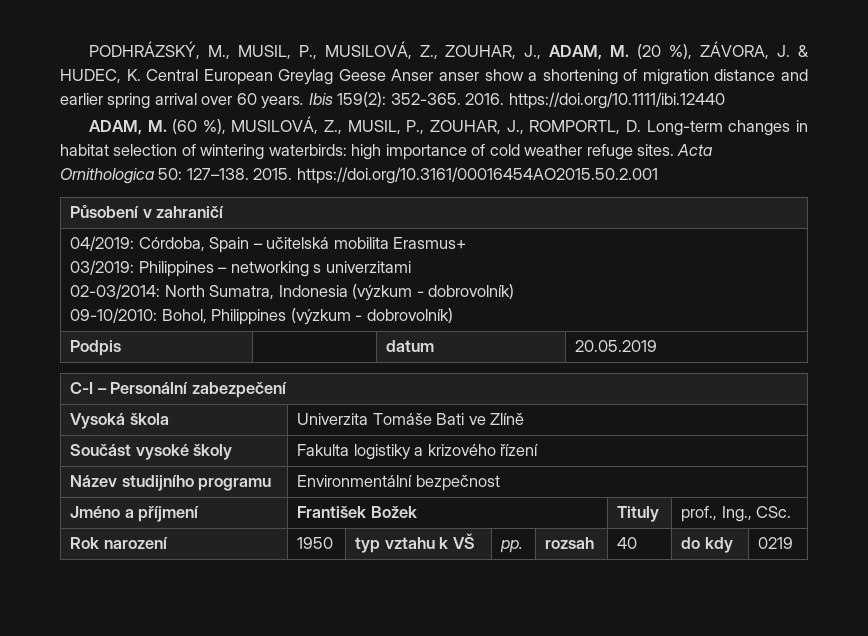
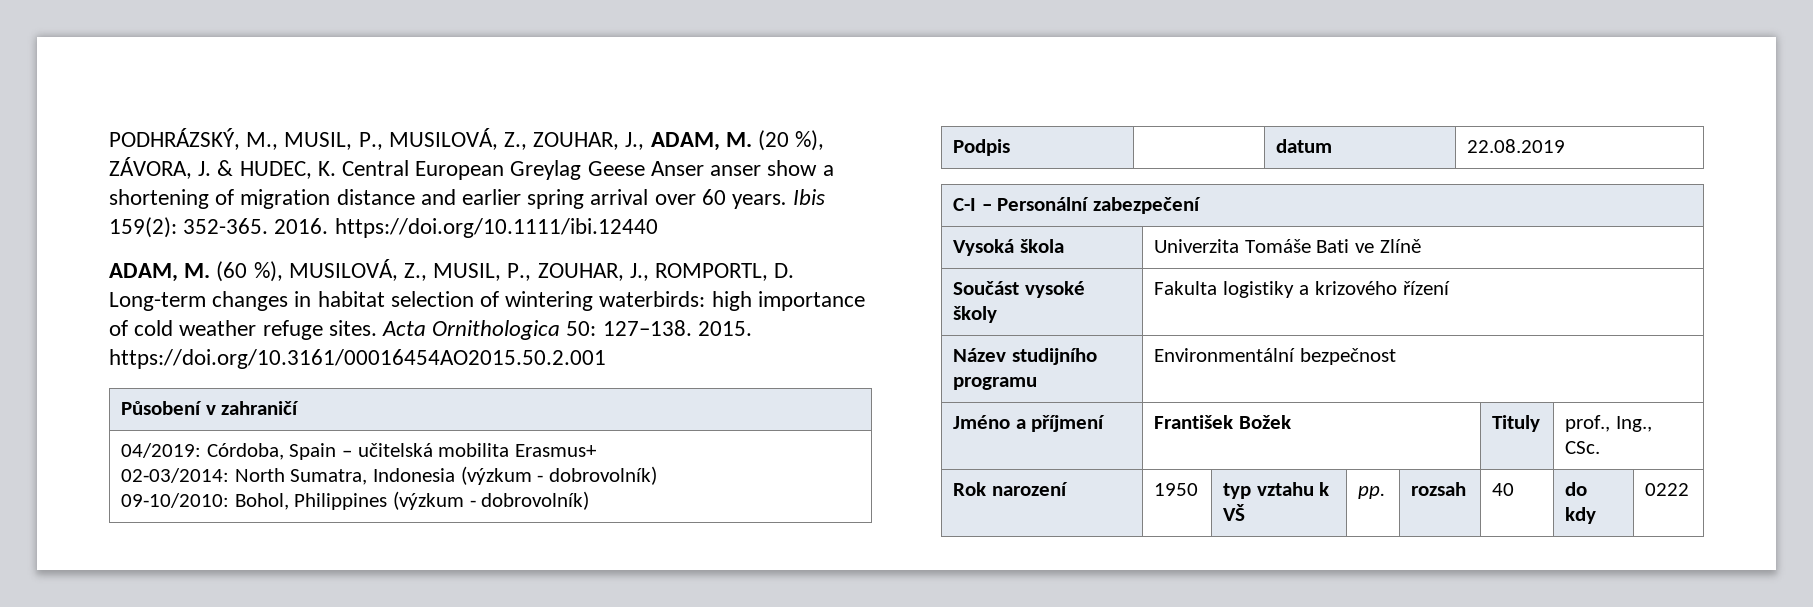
  04/2019: Córdoba, Spain – učitelská mobilita Erasmus+
- 03/2019: Philippines – networking s univerzitami
- Podpis | | datum | 20.05.2019
+ Podpis | | datum | 22.08.2019
- Rok narození | 1950 | typ vztahu k VŠ | pp. | rozsah | 40 | do kdy | 0219
+ Rok narození | 1950 | typ vztahu k VŠ | pp. | rozsah | 40 | do kdy | 0222

